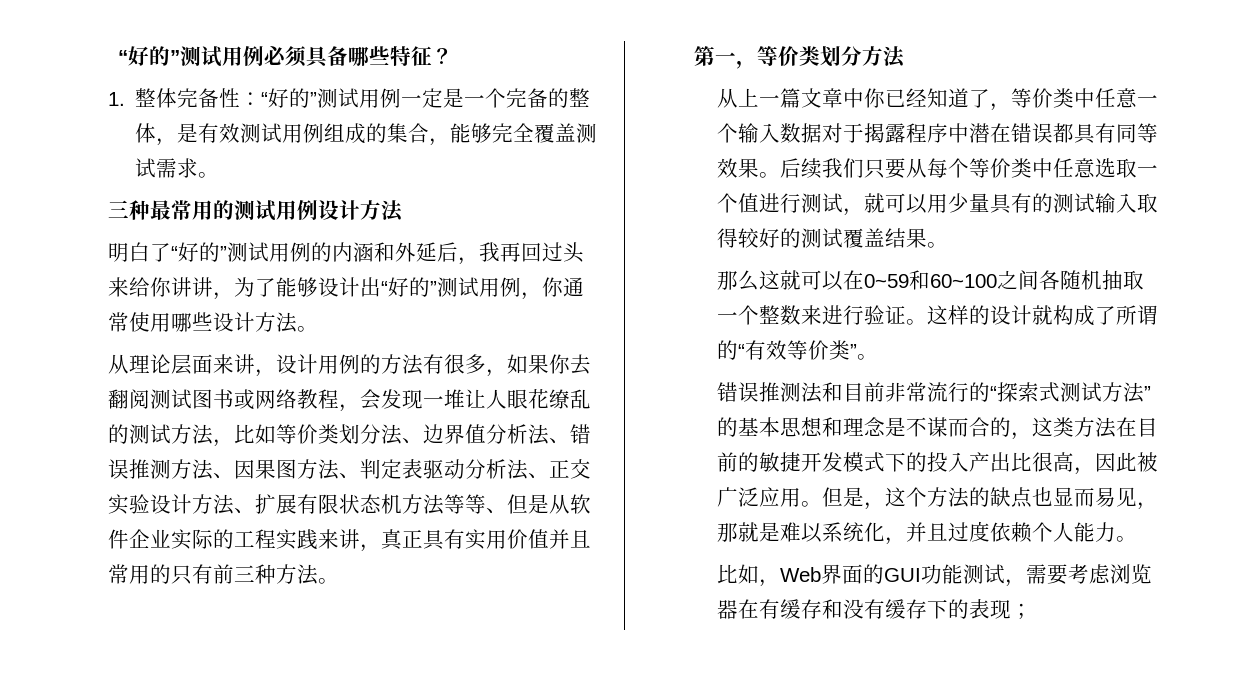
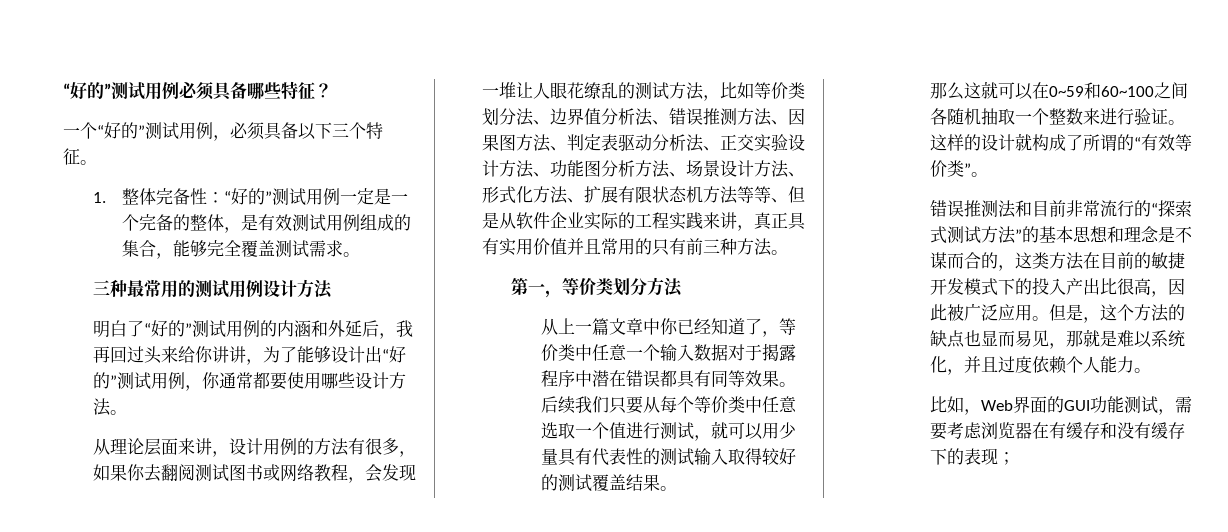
+ 一个“好的”测试用例，必须具备以下三个特征。
- 明白了“好的”测试用例的内涵和外延后，我再回过头来给你讲讲，为了能够设计出“好的”测试用例，你通常使用哪些设计方法。
+ 明白了“好的”测试用例的内涵和外延后，我再回过头来给你讲讲，为了能够设计出“好的”测试用例，你通常都要使用哪些设计方法。
- 从理论层面来讲，设计用例的方法有很多，如果你去翻阅测试图书或网络教程，会发现一堆让人眼花缭乱的测试方法，比如等价类划分法、边界值分析法、错误推测方法、因果图方法、判定表驱动分析法、正交实验设计方法、扩展有限状态机方法等等、但是从软件企业实际的工程实践来讲，真正具有实用价值并且常用的只有前三种方法。
+ 从理论层面来讲，设计用例的方法有很多，如果你去翻阅测试图书或网络教程，会发现一堆让人眼花缭乱的测试方法，比如等价类划分法、边界值分析法、错误推测方法、因果图方法、判定表驱动分析法、正交实验设计方法、功能图分析方法、场景设计方法、形式化方法、扩展有限状态机方法等等、但是从软件企业实际的工程实践来讲，真正具有实用价值并且常用的只有前三种方法。
- 后续我们只要从每个等价类中任意选取一个值进行测试，就可以用少量具有的测试输入取得较好的测试覆盖结果。
+ 后续我们只要从每个等价类中任意选取一个值进行测试，就可以用少量具有代表性的测试输入取得较好的测试覆盖结果。

